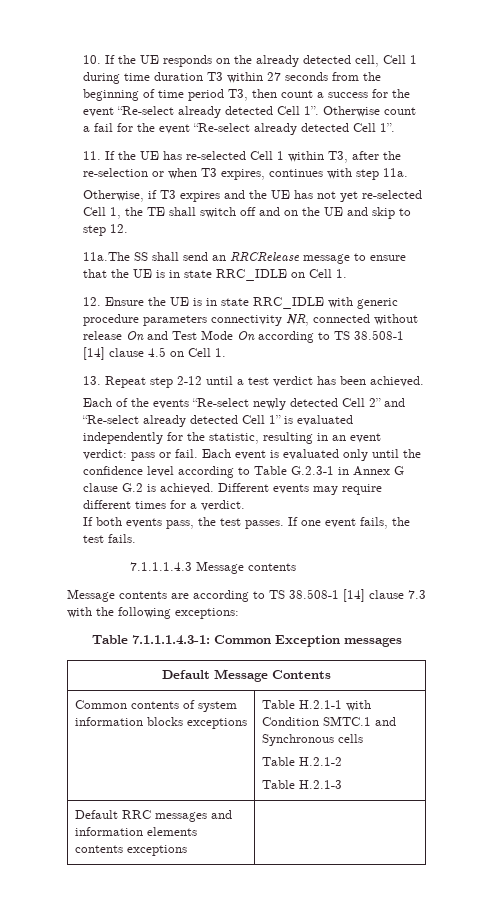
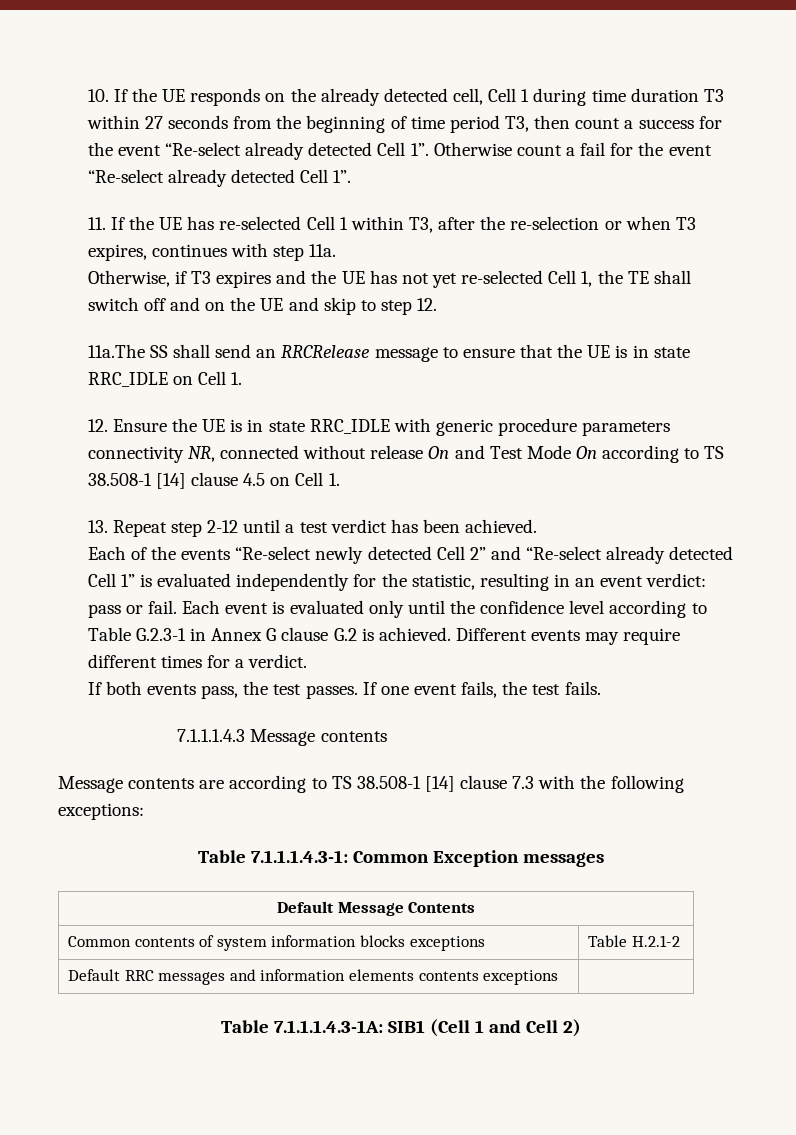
- Common contents of system information blocks exceptions | Table H.2.1-1 with Condition SMTC.1 and Synchronous cells
- Table H.2.1-2
- Table H.2.1-3
+ Common contents of system information blocks exceptions | Table H.2.1-2
+ Table 7.1.1.1.4.3-1A: SIB1 (Cell 1 and Cell 2)

